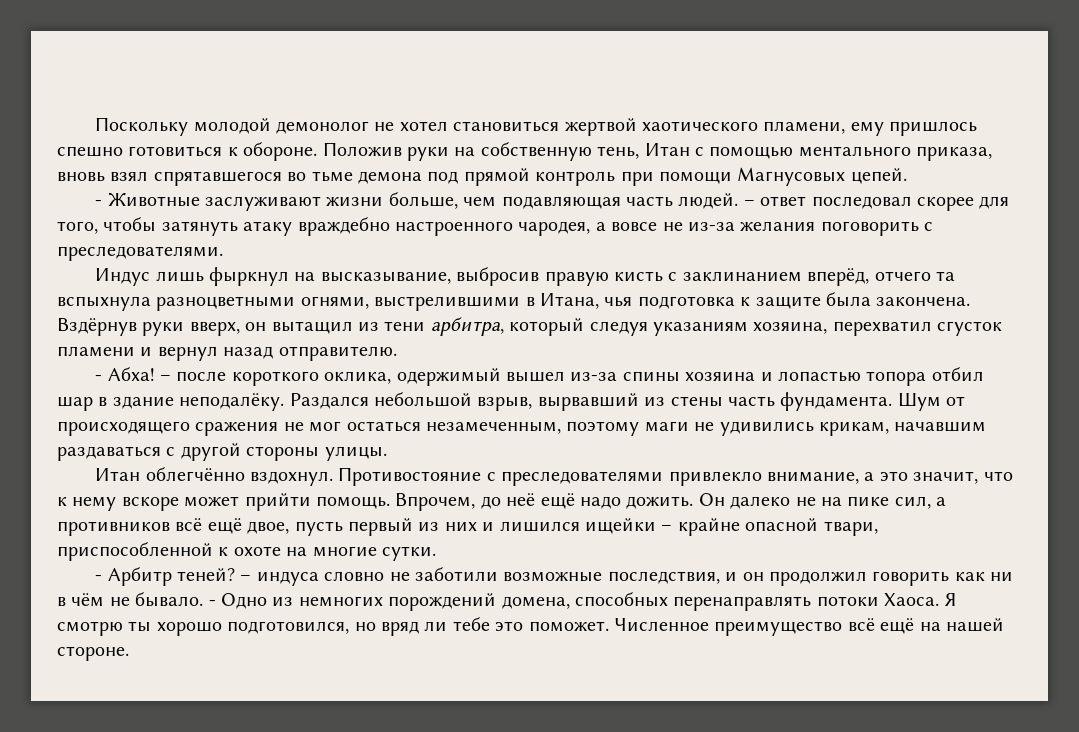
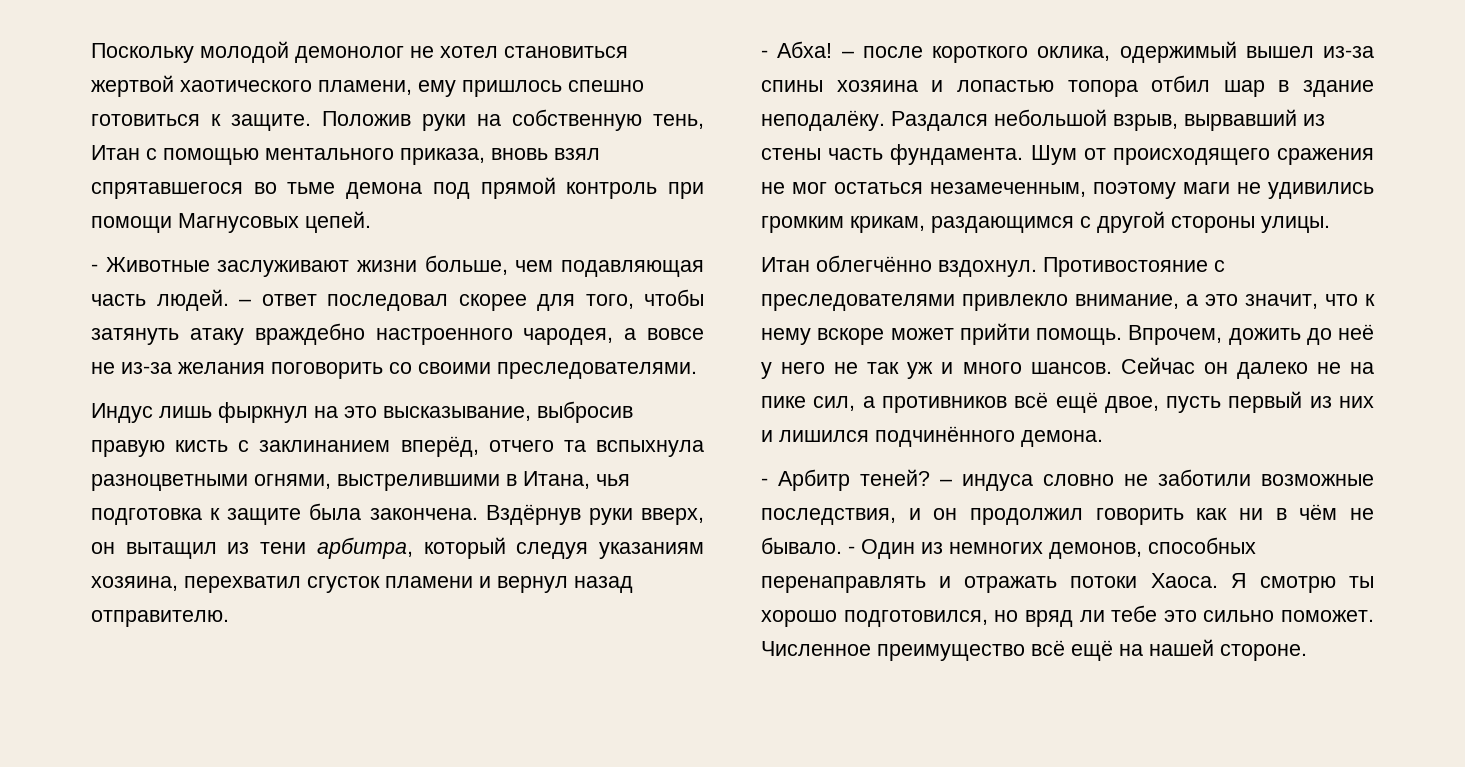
- Поскольку молодой демонолог не хотел становиться жертвой хаотического пламени, ему пришлось спешно готовиться к обороне.
+ Поскольку молодой демонолог не хотел становиться жертвой хаотического пламени, ему пришлось спешно готовиться к защите.
- – ответ последовал скорее для того, чтобы затянуть атаку враждебно настроенного чародея, а вовсе не из-за желания поговорить с преследователями.
+ – ответ последовал скорее для того, чтобы затянуть атаку враждебно настроенного чародея, а вовсе не из-за желания поговорить со своими преследователями.
- Индус лишь фыркнул на высказывание, выбросив правую кисть с заклинанием вперёд, отчего та вспыхнула разноцветными огнями, выстрелившими в Итана, чья подготовка к защите была закончена.
+ Индус лишь фыркнул на это высказывание, выбросив правую кисть с заклинанием вперёд, отчего та вспыхнула разноцветными огнями, выстрелившими в Итана, чья подготовка к защите была закончена.
- Шум от происходящего сражения не мог остаться незамеченным, поэтому маги не удивились крикам, начавшим раздаваться с другой стороны улицы.
+ Шум от происходящего сражения не мог остаться незамеченным, поэтому маги не удивились громким крикам, раздающимся с другой стороны улицы.
- Впрочем, до неё ещё надо дожить. Он далеко не на пике сил, а противников всё ещё двое, пусть первый из них и лишился ищейки – крайне опасной твари, приспособленной к охоте на многие сутки.
+ Впрочем, дожить до неё у него не так уж и много шансов. Сейчас он далеко не на пике сил, а противников всё ещё двое, пусть первый из них и лишился подчинённого демона.
- - Одно из немногих порождений домена, способных перенаправлять потоки Хаоса.
+ - Один из немногих демонов, способных перенаправлять и отражать потоки Хаоса.
- Я смотрю ты хорошо подготовился, но вряд ли тебе это поможет.
+ Я смотрю ты хорошо подготовился, но вряд ли тебе это сильно поможет.

